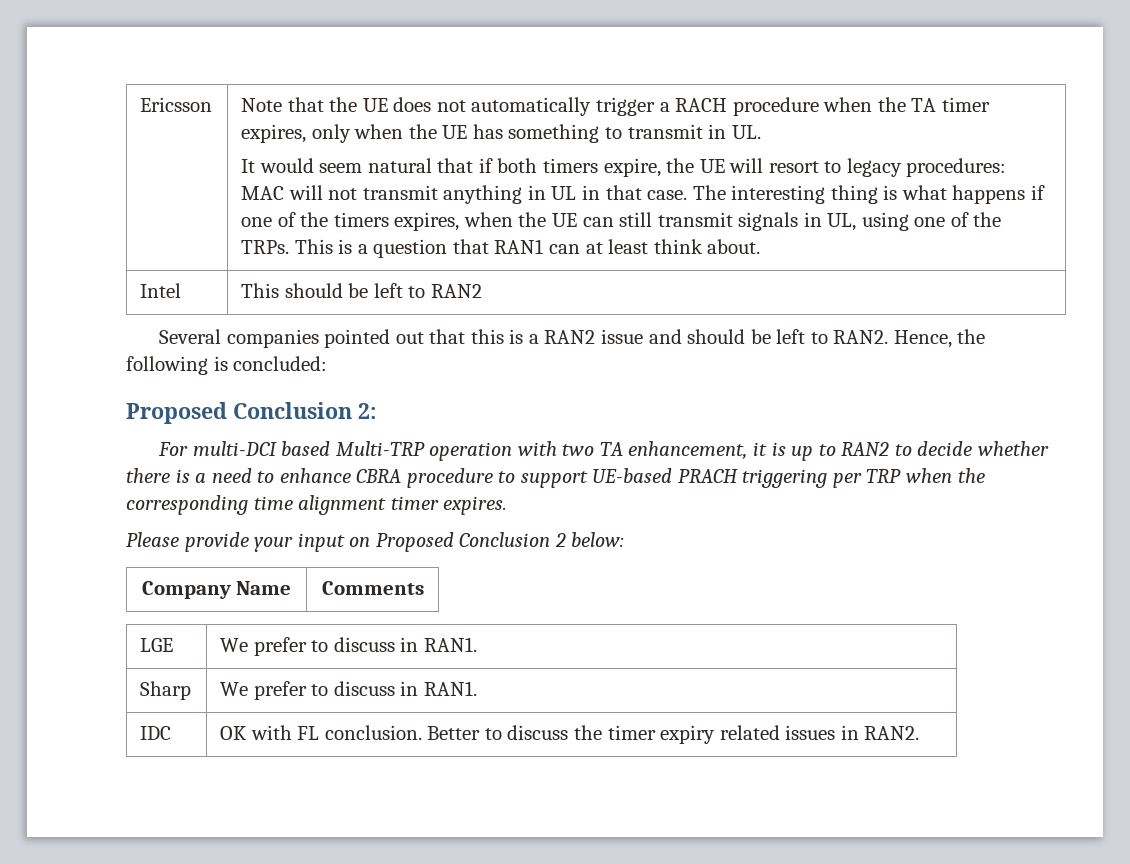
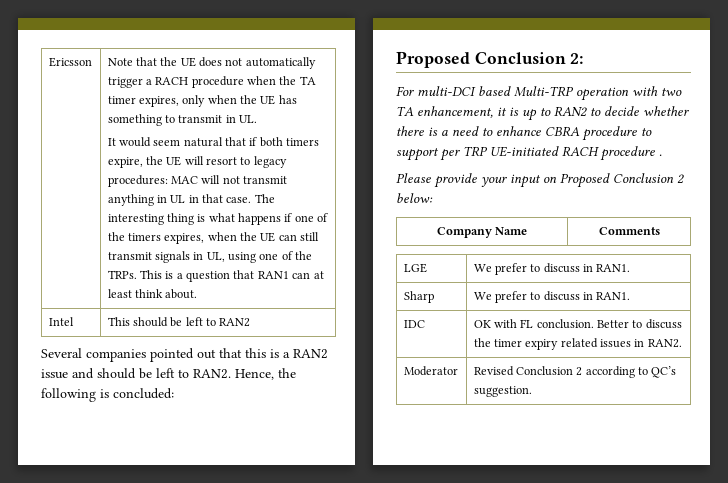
- For multi-DCI based Multi-TRP operation with two TA enhancement, it is up to RAN2 to decide whether there is a need to enhance CBRA procedure to support UE-based PRACH triggering per TRP when the corresponding time alignment timer expires.
+ For multi-DCI based Multi-TRP operation with two TA enhancement, it is up to RAN2 to decide whether there is a need to enhance CBRA procedure to support per TRP UE-initiated RACH procedure .
+ Moderator | Revised Conclusion 2 according to QC’s suggestion.

